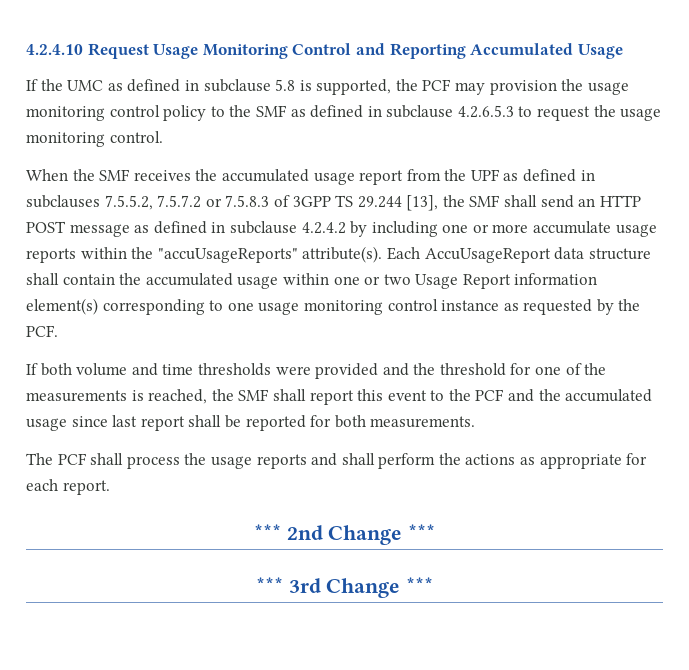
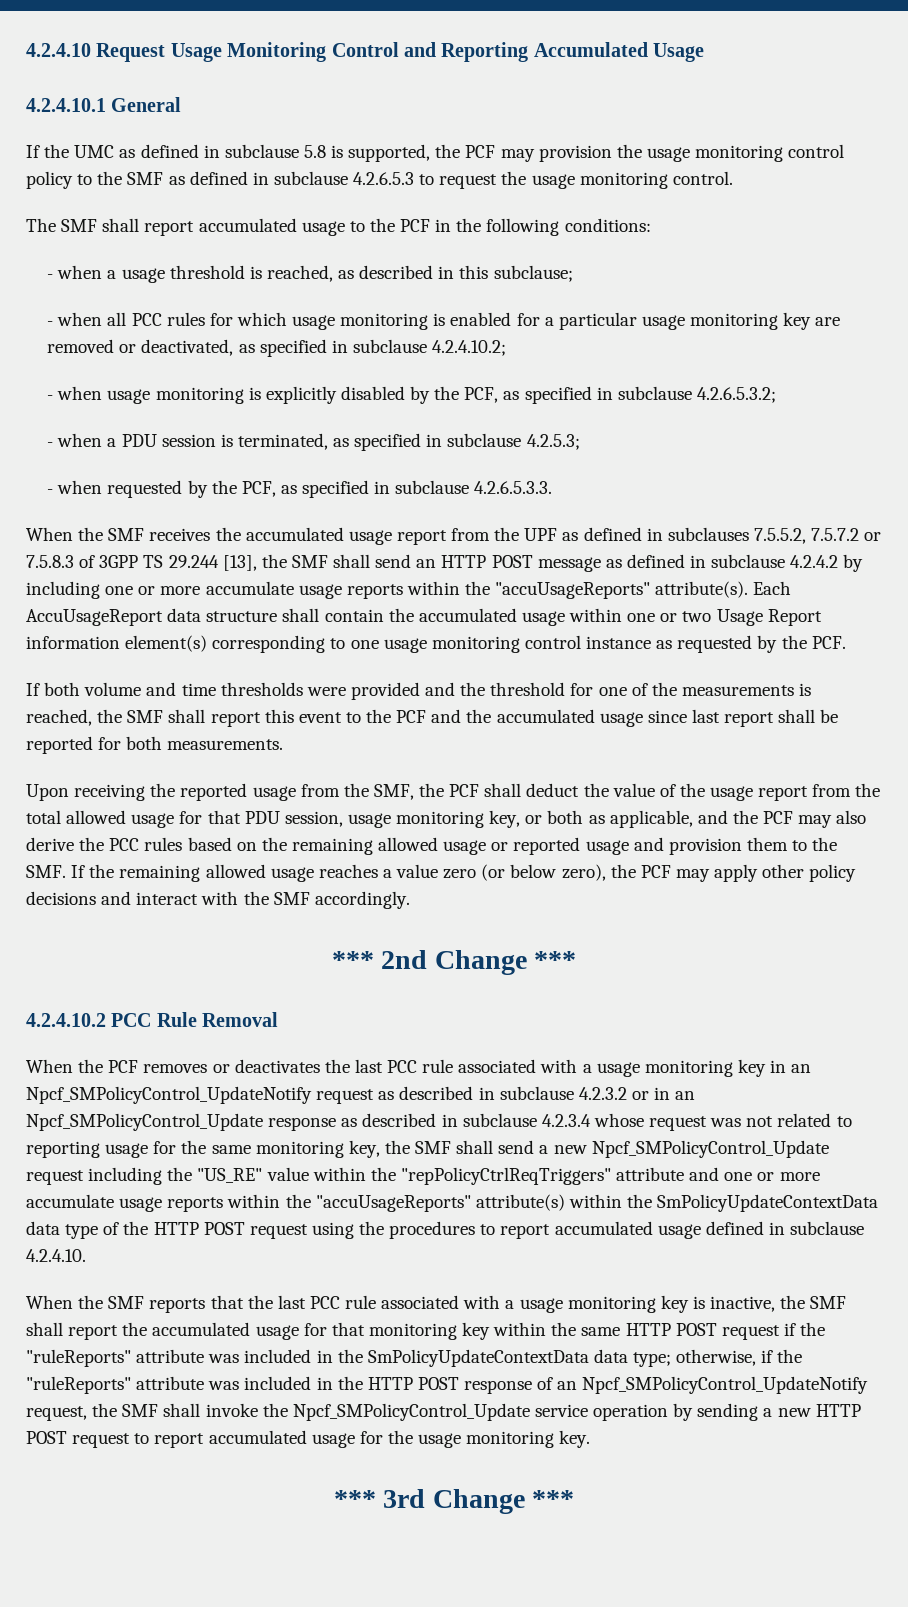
+ 4.2.4.10.1 General
+ The SMF shall report accumulated usage to the PCF in the following conditions:
+ - when a usage threshold is reached, as described in this subclause;
+ - when all PCC rules for which usage monitoring is enabled for a particular usage monitoring key are removed or deactivated, as specified in subclause 4.2.4.10.2;
+ - when usage monitoring is explicitly disabled by the PCF, as specified in subclause 4.2.6.5.3.2;
+ - when a PDU session is terminated, as specified in subclause 4.2.5.3;
+ - when requested by the PCF, as specified in subclause 4.2.6.5.3.3.
- The PCF shall process the usage reports and shall perform the actions as appropriate for each report.
+ Upon receiving the reported usage from the SMF, the PCF shall deduct the value of the usage report from the total allowed usage for that PDU session, usage monitoring key, or both as applicable, and the PCF may also derive the PCC rules based on the remaining allowed usage or reported usage and provision them to the SMF. If the remaining allowed usage reaches a value zero (or below zero), the PCF may apply other policy decisions and interact with the SMF accordingly.
  *** 2nd Change ***
+ 4.2.4.10.2 PCC Rule Removal
+ When the PCF removes or deactivates the last PCC rule associated with a usage monitoring key in an Npcf_SMPolicyControl_UpdateNotify request as described in subclause 4.2.3.2 or in an Npcf_SMPolicyControl_Update response as described in subclause 4.2.3.4 whose request was not related to reporting usage for the same monitoring key, the SMF shall send a new Npcf_SMPolicyControl_Update request including the "US_RE" value within the "repPolicyCtrlReqTriggers" attribute and one or more accumulate usage reports within the "accuUsageReports" attribute(s) within the SmPolicyUpdateContextData data type of the HTTP POST request using the procedures to report accumulated usage defined in subclause 4.2.4.10.
+ When the SMF reports that the last PCC rule associated with a usage monitoring key is inactive, the SMF shall report the accumulated usage for that monitoring key within the same HTTP POST request if the "ruleReports" attribute was included in the SmPolicyUpdateContextData data type; otherwise, if the "ruleReports" attribute was included in the HTTP POST response of an Npcf_SMPolicyControl_UpdateNotify request, the SMF shall invoke the Npcf_SMPolicyControl_Update service operation by sending a new HTTP POST request to report accumulated usage for the usage monitoring key.

